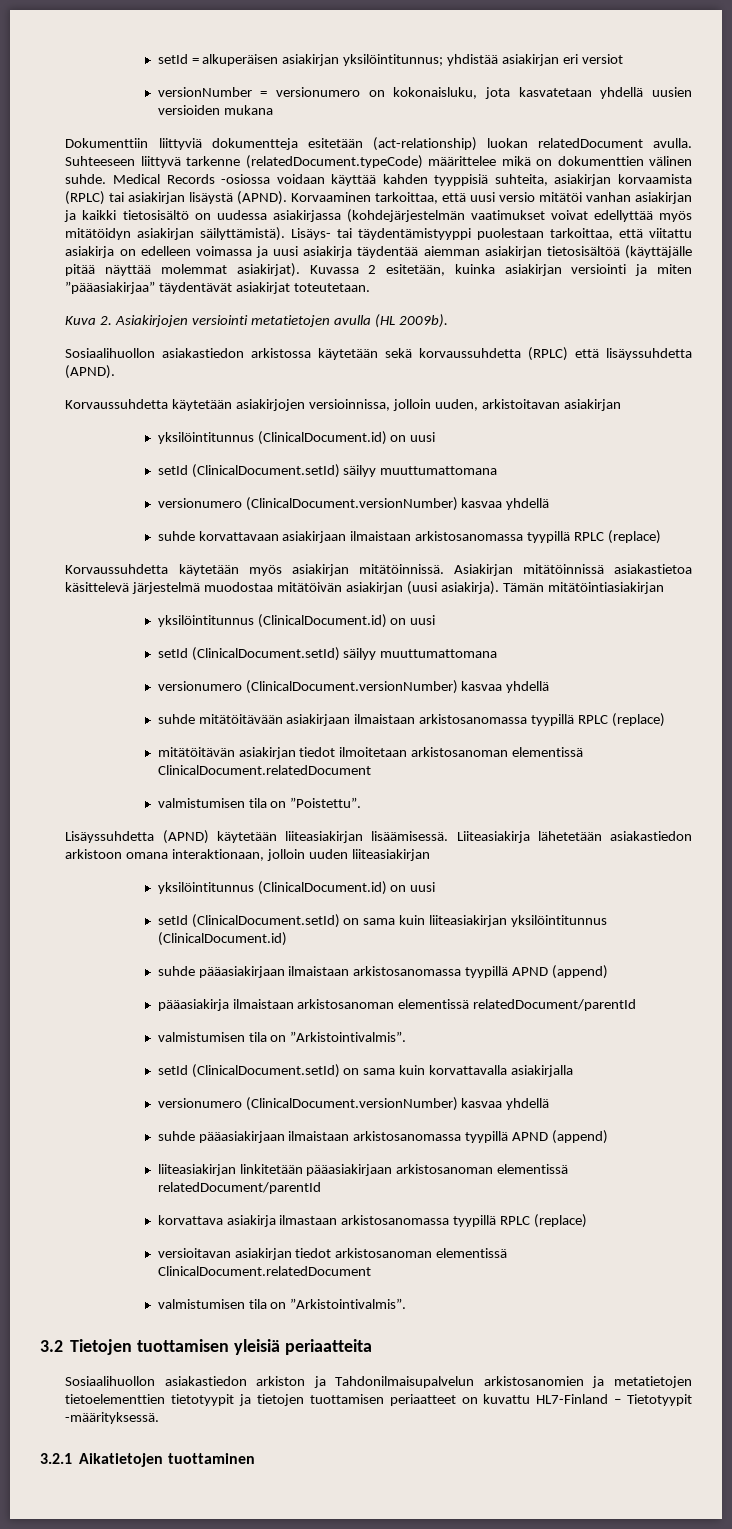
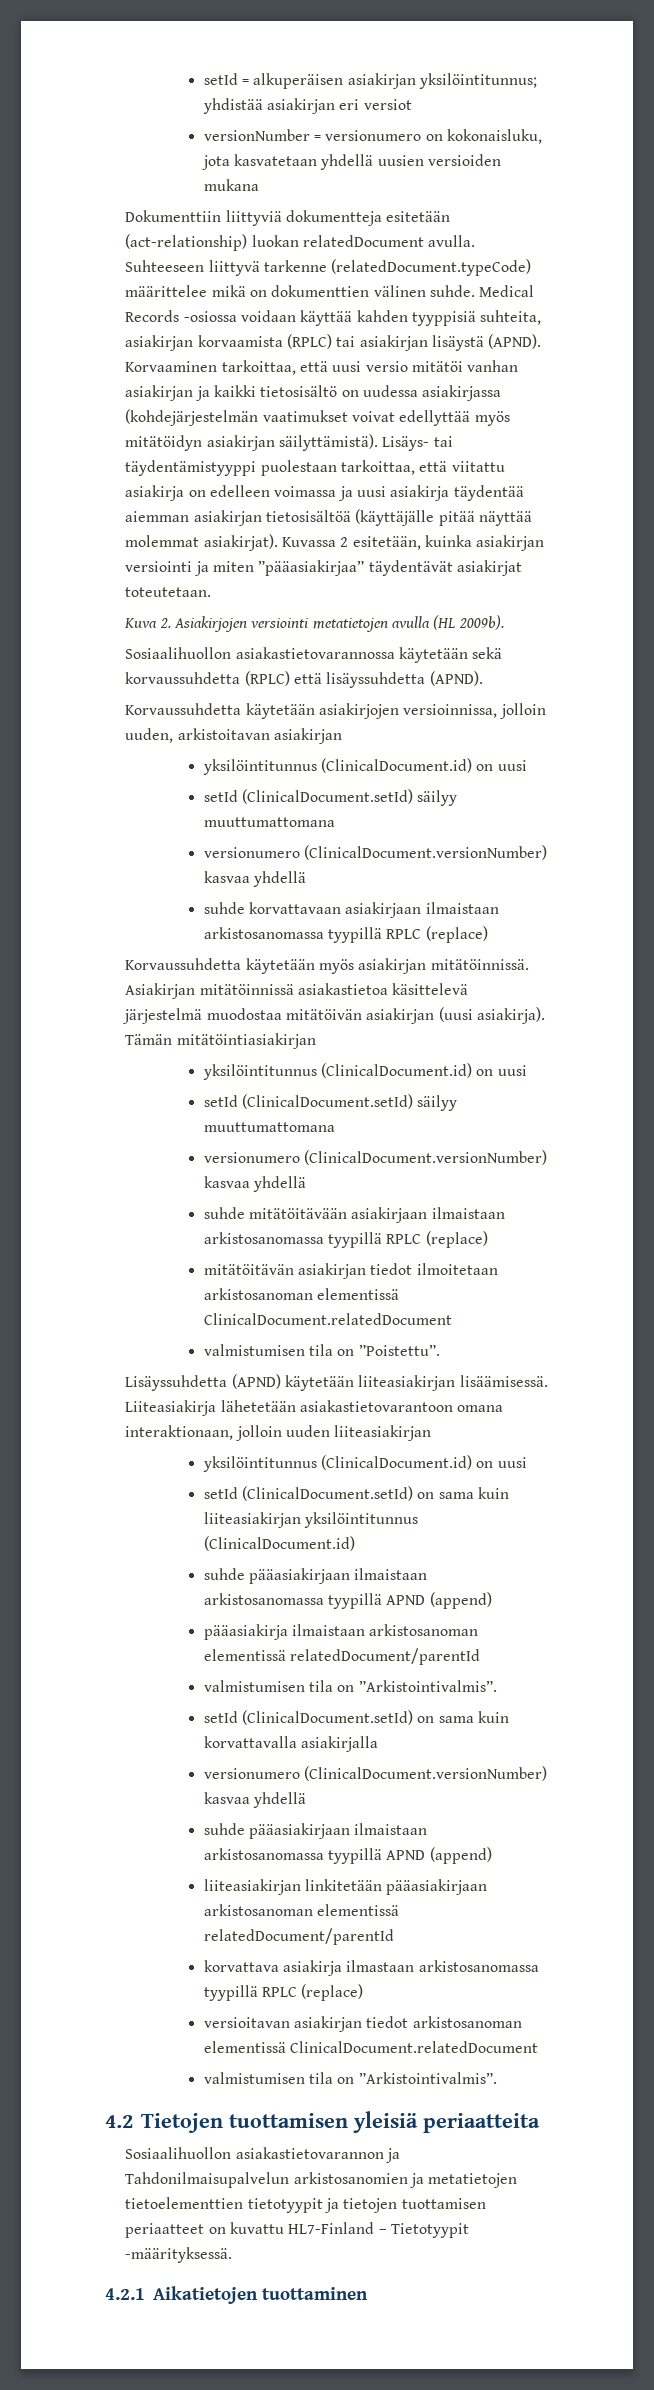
- Sosiaalihuollon asiakastiedon arkistossa käytetään sekä korvaussuhdetta (RPLC) että lisäyssuhdetta (APND).
+ Sosiaalihuollon asiakastietovarannossa käytetään sekä korvaussuhdetta (RPLC) että lisäyssuhdetta (APND).
- Liiteasiakirja lähetetään asiakastiedon arkistoon omana interaktionaan, jolloin uuden liiteasiakirjan
+ Liiteasiakirja lähetetään asiakastietovarantoon omana interaktionaan, jolloin uuden liiteasiakirjan
- 3.2 Tietojen tuottamisen yleisiä periaatteita
+ 4.2 Tietojen tuottamisen yleisiä periaatteita
- Sosiaalihuollon asiakastiedon arkiston ja Tahdonilmaisupalvelun arkistosanomien ja metatietojen tietoelementtien tietotyypit ja tietojen tuottamisen periaatteet on kuvattu HL7-Finland – Tietotyypit -määrityksessä.
+ Sosiaalihuollon asiakastietovarannon ja Tahdonilmaisupalvelun arkistosanomien ja metatietojen tietoelementtien tietotyypit ja tietojen tuottamisen periaatteet on kuvattu HL7-Finland – Tietotyypit -määrityksessä.
- 3.2.1 Aikatietojen tuottaminen
+ 4.2.1 Aikatietojen tuottaminen

